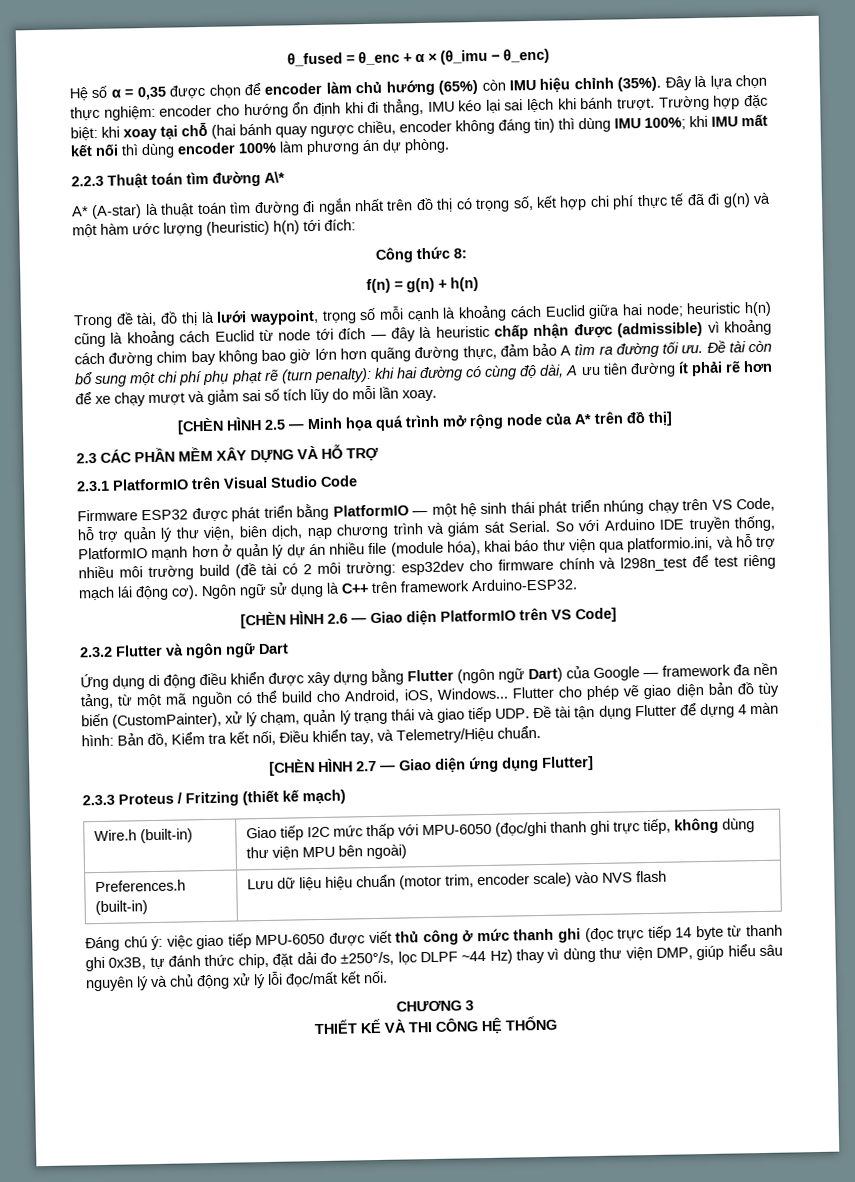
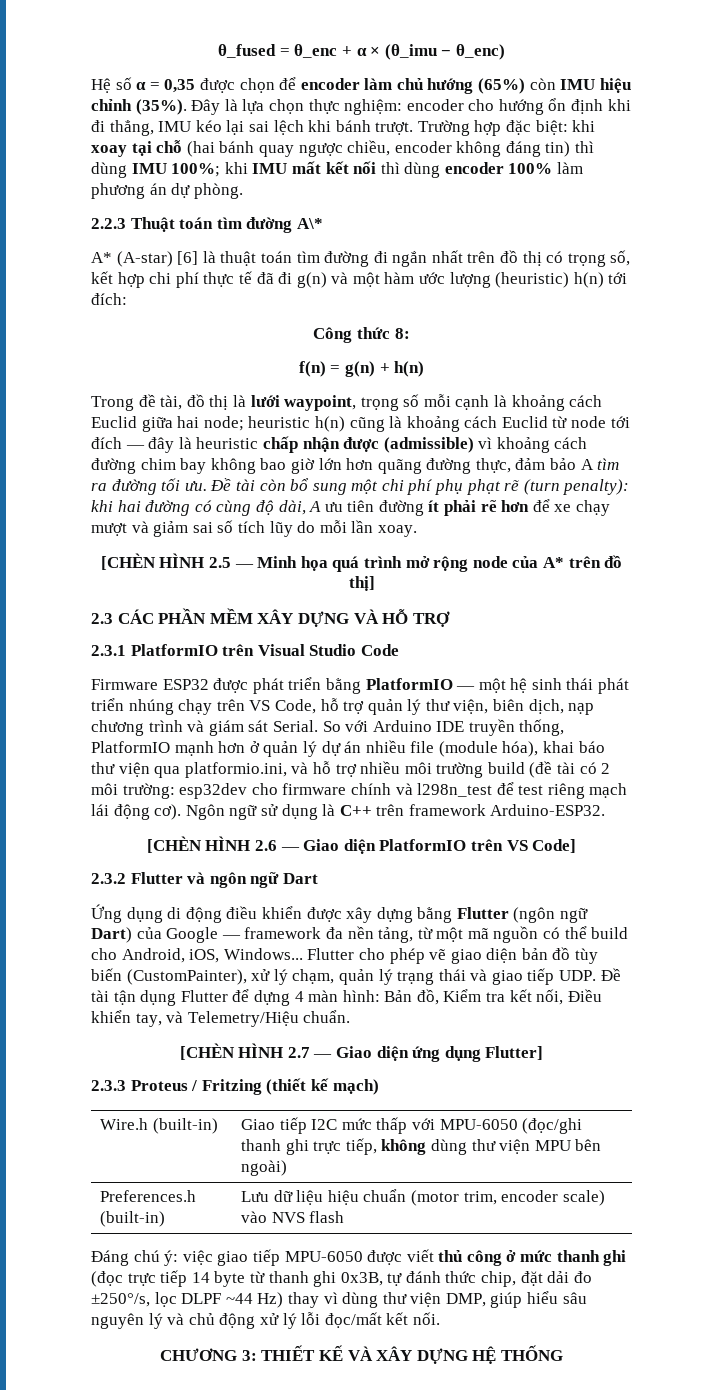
- A* (A-star) là thuật toán tìm đường đi ngắn nhất trên đồ thị có trọng số, kết hợp chi phí thực tế đã đi g(n) và một hàm ước lượng (heuristic) h(n) tới đích:
+ A* (A-star) [6] là thuật toán tìm đường đi ngắn nhất trên đồ thị có trọng số, kết hợp chi phí thực tế đã đi g(n) và một hàm ước lượng (heuristic) h(n) tới đích:
- CHƯƠNG 3
- THIẾT KẾ VÀ THI CÔNG HỆ THỐNG
+ CHƯƠNG 3: THIẾT KẾ VÀ XÂY DỰNG HỆ THỐNG

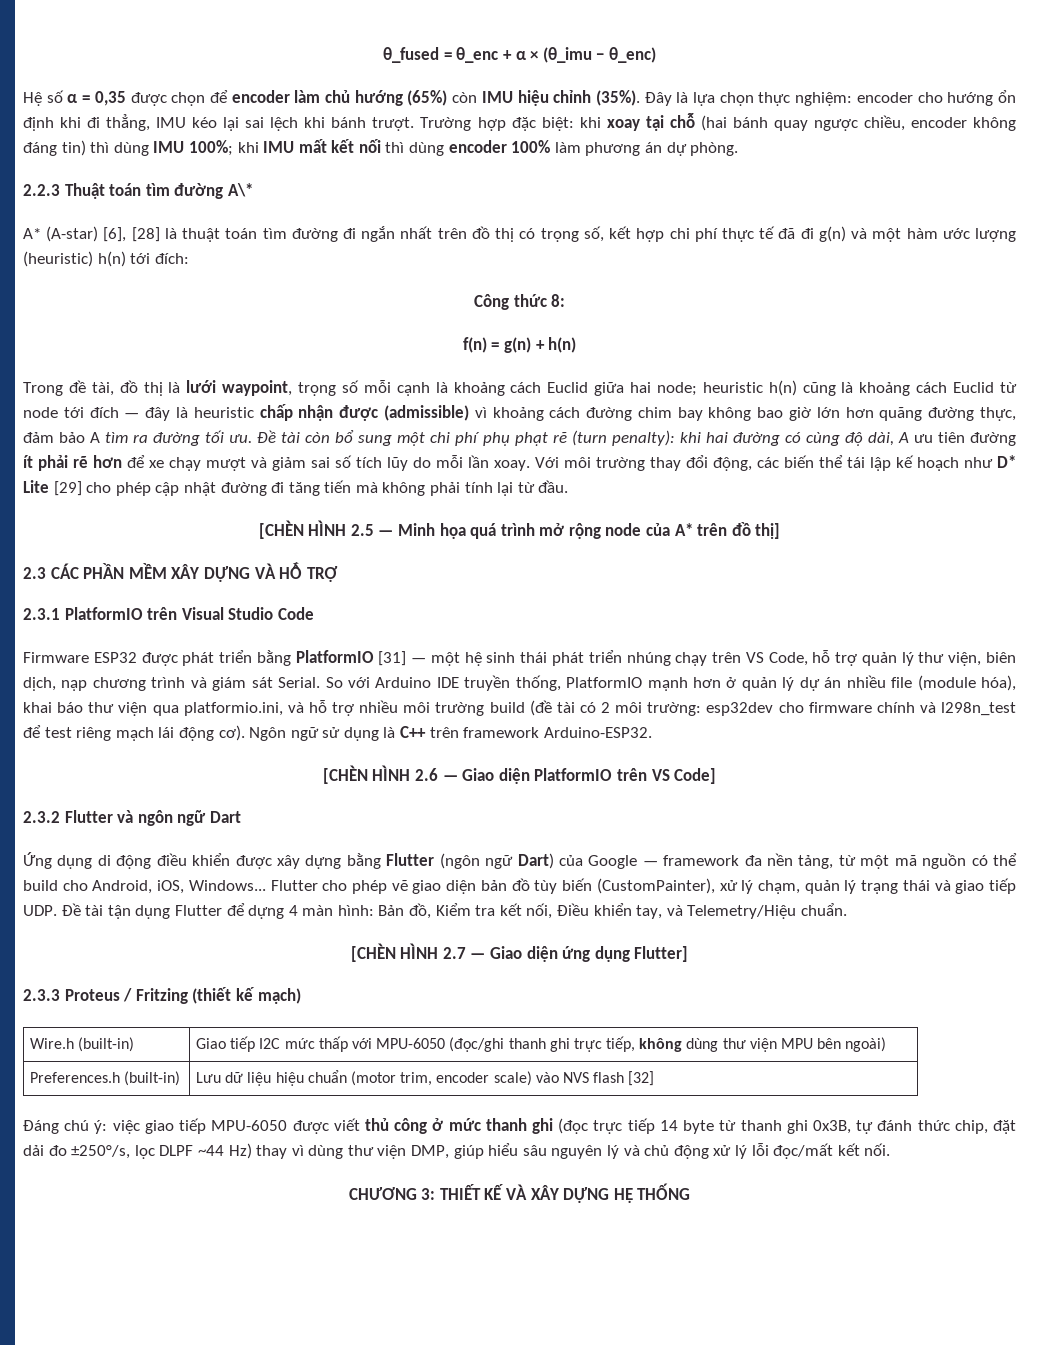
- A* (A-star) [6] là thuật toán tìm đường đi ngắn nhất trên đồ thị có trọng số, kết hợp chi phí thực tế đã đi g(n) và một hàm ước lượng (heuristic) h(n) tới đích:
+ A* (A-star) [6], [28] là thuật toán tìm đường đi ngắn nhất trên đồ thị có trọng số, kết hợp chi phí thực tế đã đi g(n) và một hàm ước lượng (heuristic) h(n) tới đích:
+ Với môi trường thay đổi động, các biến thể tái lập kế hoạch như D* Lite [29] cho phép cập nhật đường đi tăng tiến mà không phải tính lại từ đầu.
- Firmware ESP32 được phát triển bằng PlatformIO — một hệ sinh thái phát triển nhúng chạy trên VS Code, hỗ trợ quản lý thư viện, biên dịch, nạp chương trình và giám sát Serial.
+ Firmware ESP32 được phát triển bằng PlatformIO [31] — một hệ sinh thái phát triển nhúng chạy trên VS Code, hỗ trợ quản lý thư viện, biên dịch, nạp chương trình và giám sát Serial.
- Preferences.h (built-in) | Lưu dữ liệu hiệu chuẩn (motor trim, encoder scale) vào NVS flash
+ Preferences.h (built-in) | Lưu dữ liệu hiệu chuẩn (motor trim, encoder scale) vào NVS flash [32]

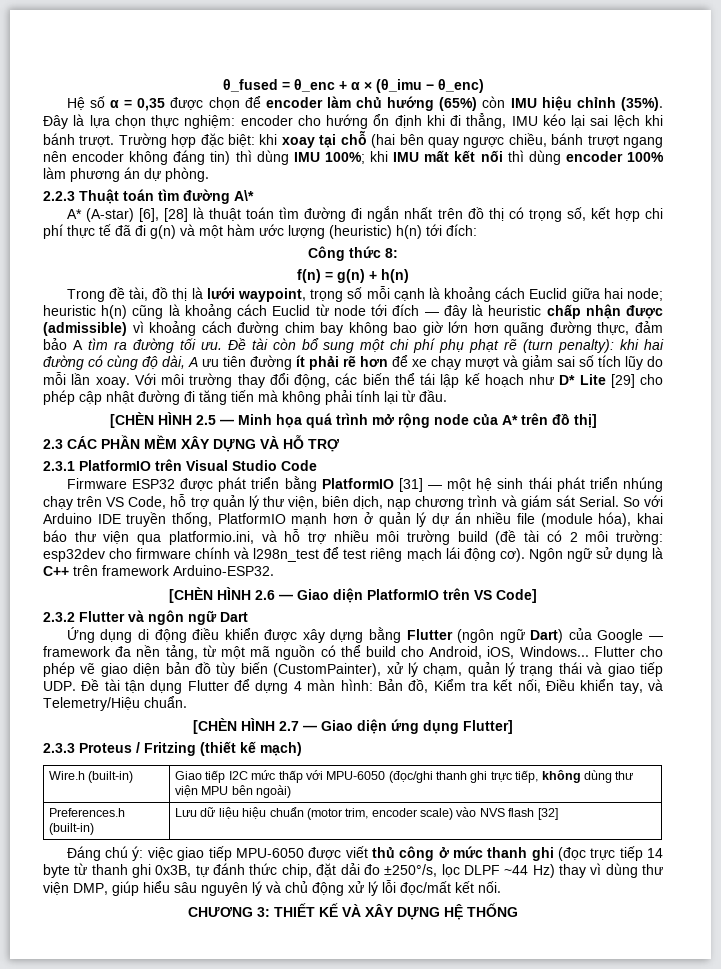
- Trường hợp đặc biệt: khi xoay tại chỗ (hai bánh quay ngược chiều, encoder không đáng tin) thì dùng IMU 100%; khi IMU mất kết nối thì dùng encoder 100% làm phương án dự phòng.
+ Trường hợp đặc biệt: khi xoay tại chỗ (hai bên quay ngược chiều, bánh trượt ngang nên encoder không đáng tin) thì dùng IMU 100%; khi IMU mất kết nối thì dùng encoder 100% làm phương án dự phòng.

